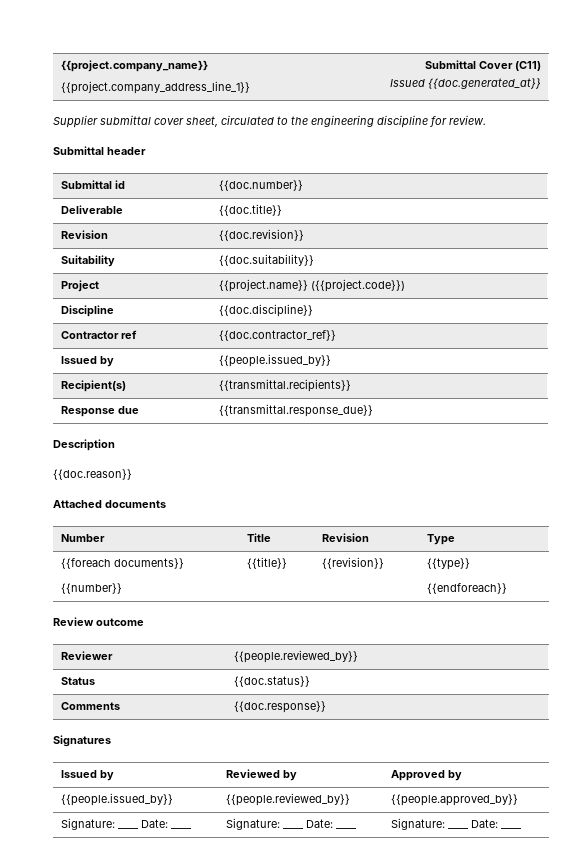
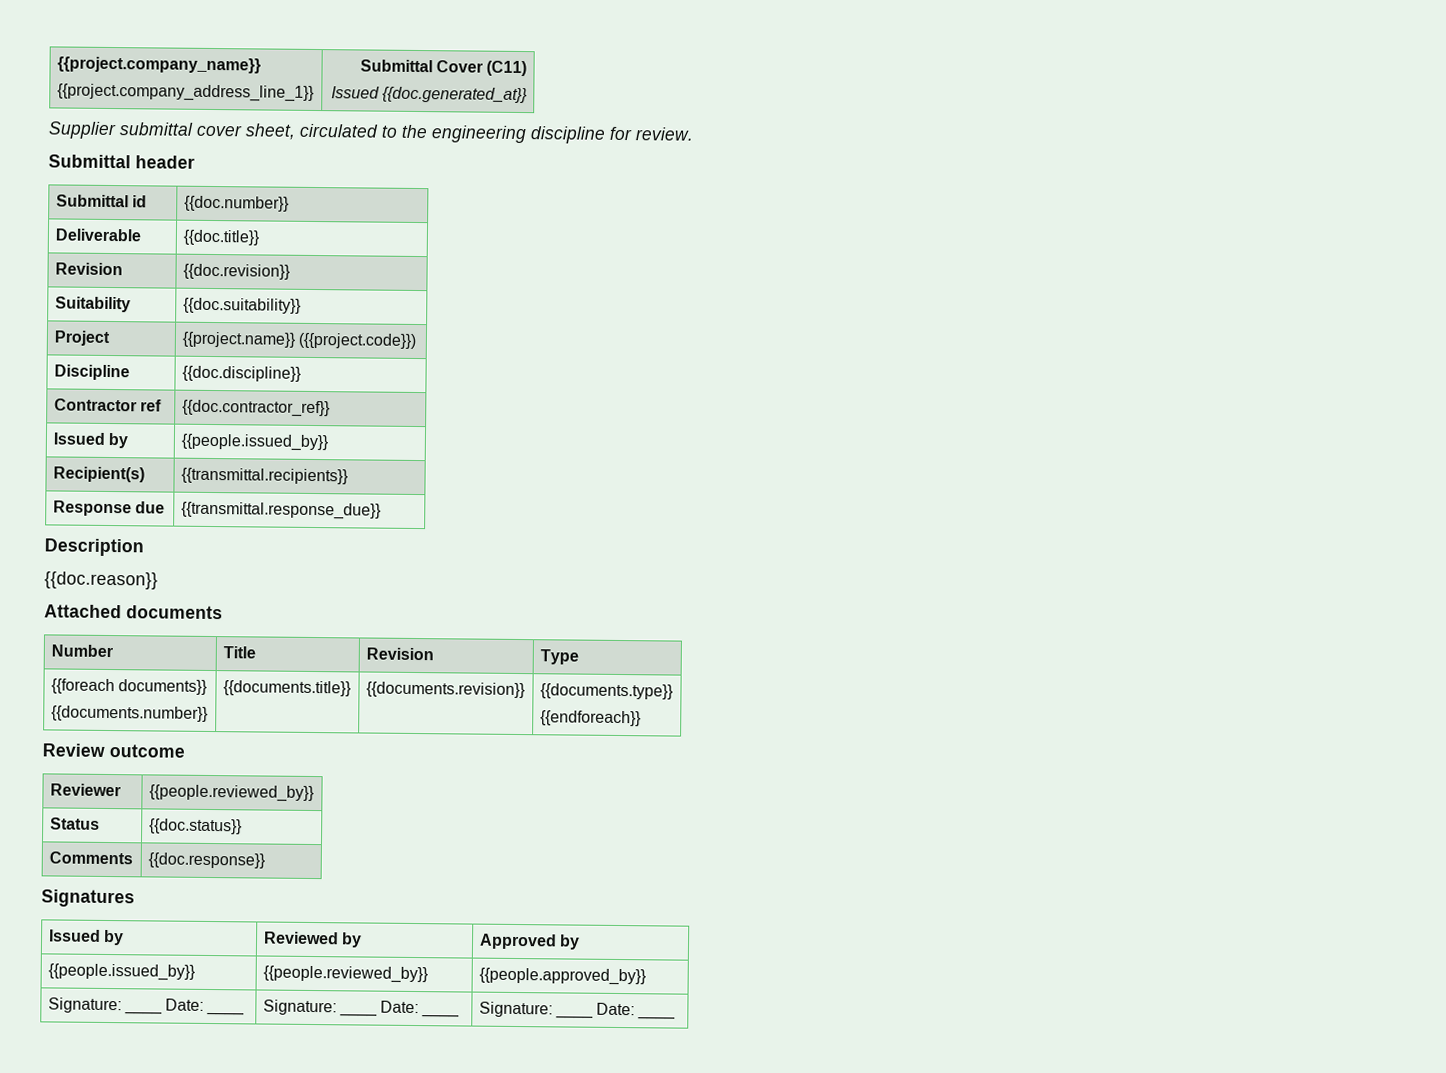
  {{foreach documents}}
- {{number}} | {{title}} | {{revision}} | {{type}}
+ {{documents.number}} | {{documents.title}} | {{documents.revision}} | {{documents.type}}

